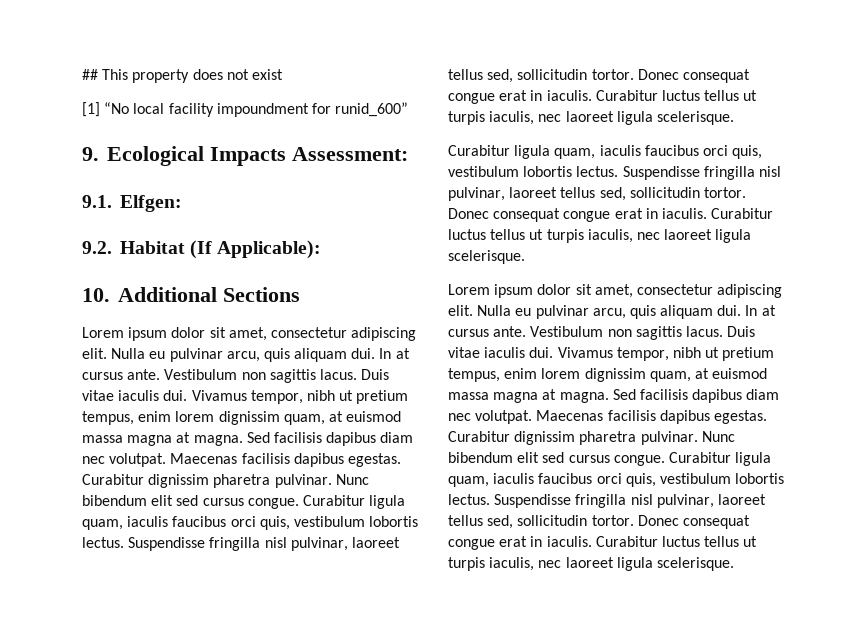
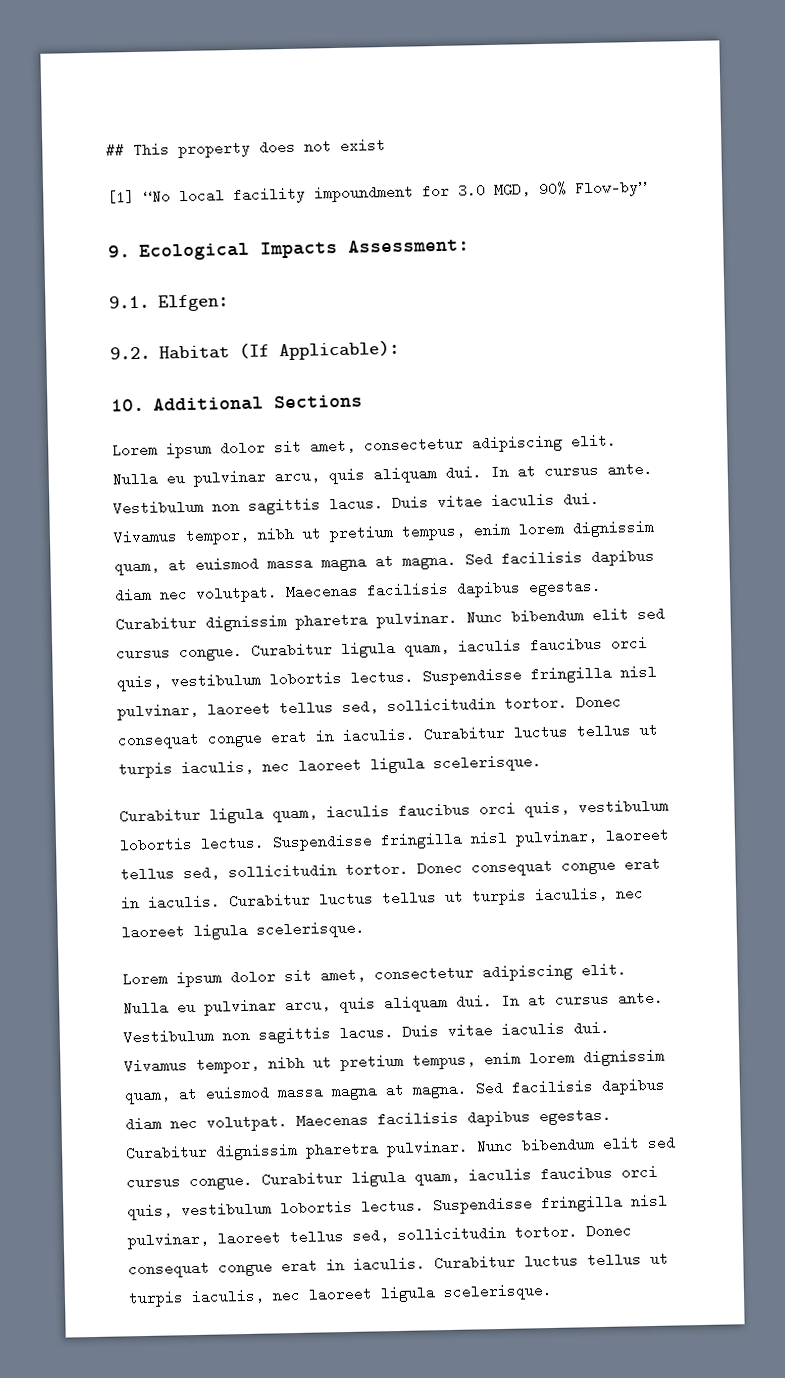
- [1] “No local facility impoundment for runid_600”
+ [1] “No local facility impoundment for 3.0 MGD, 90% Flow-by”

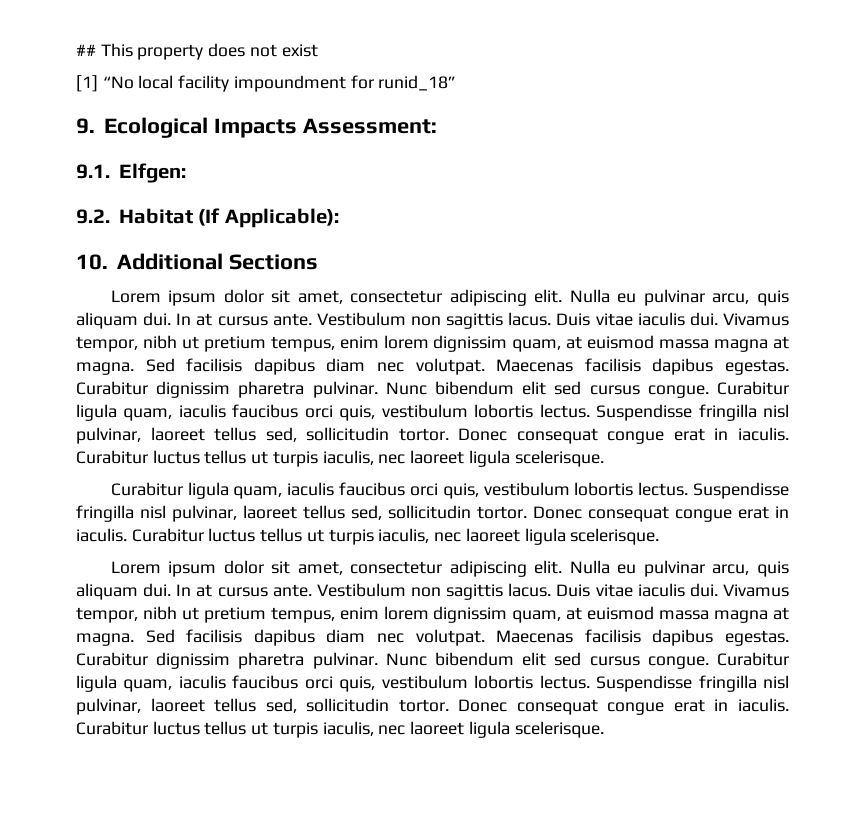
- [1] “No local facility impoundment for 3.0 MGD, 90% Flow-by”
+ [1] “No local facility impoundment for runid_18”

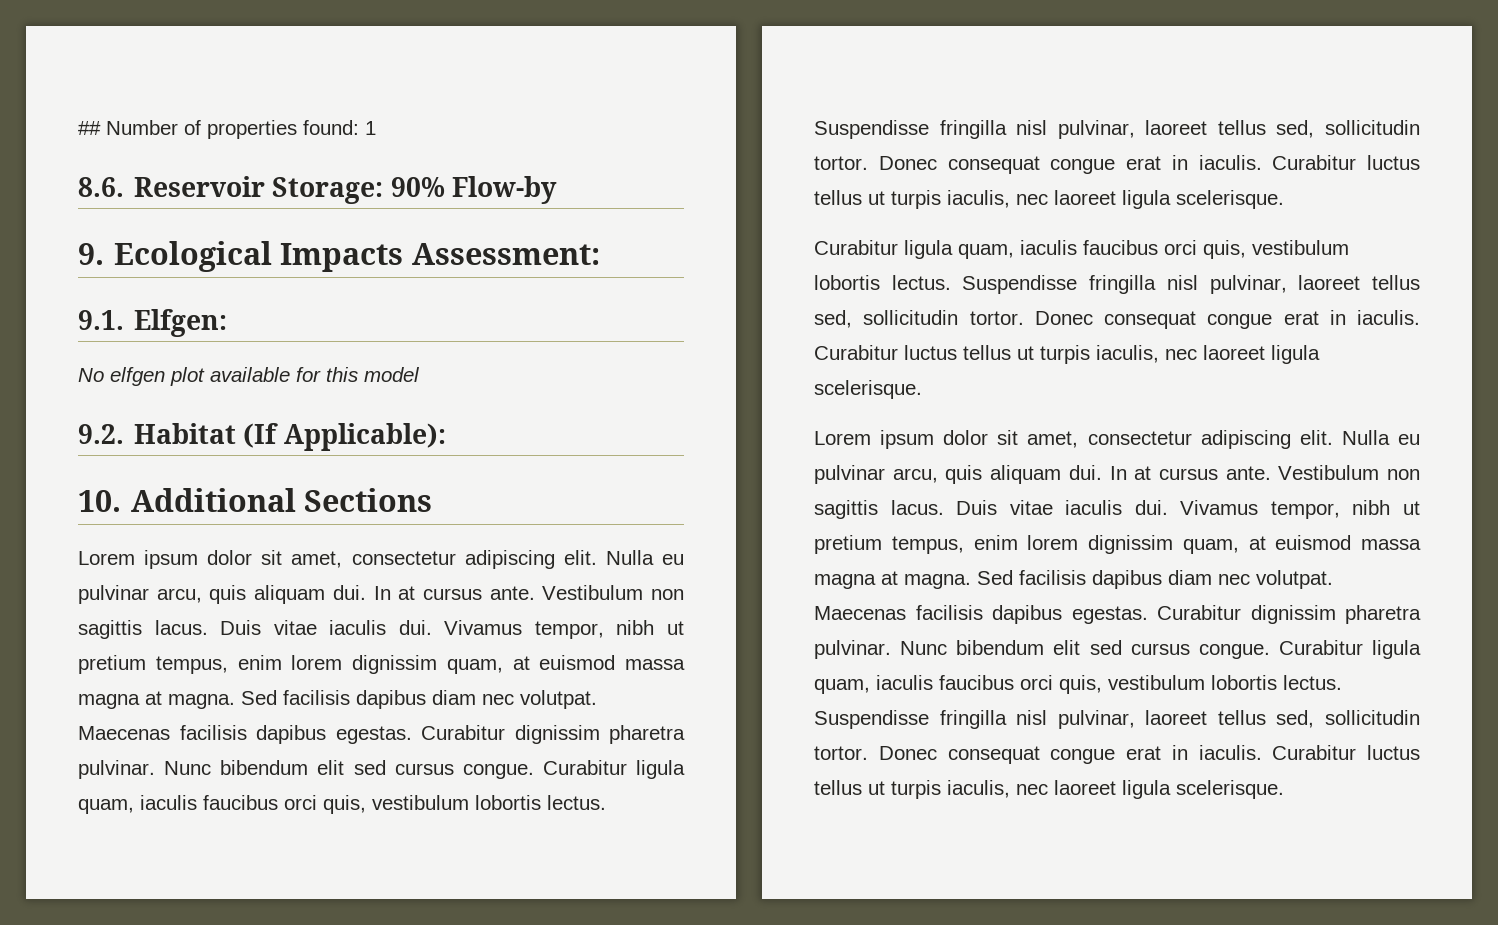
- ## This property does not exist
- [1] “No local facility impoundment for runid_18”
+ ## Number of properties found: 1
+ 8.6. Reservoir Storage: 90% Flow-by
+ No elfgen plot available for this model

